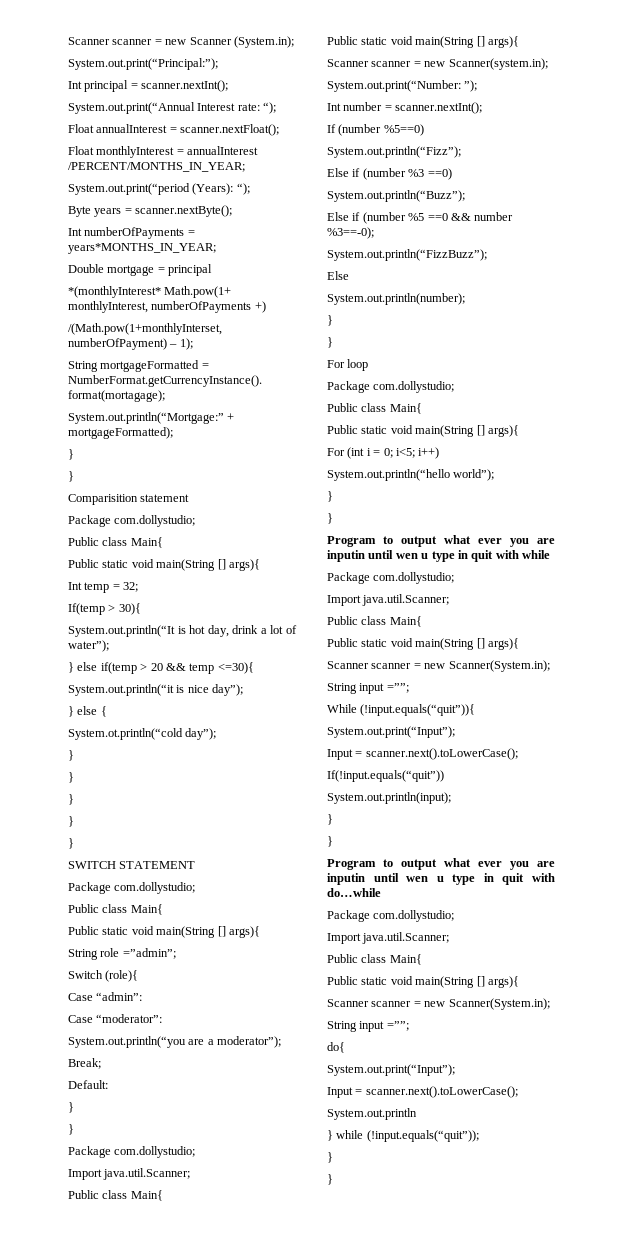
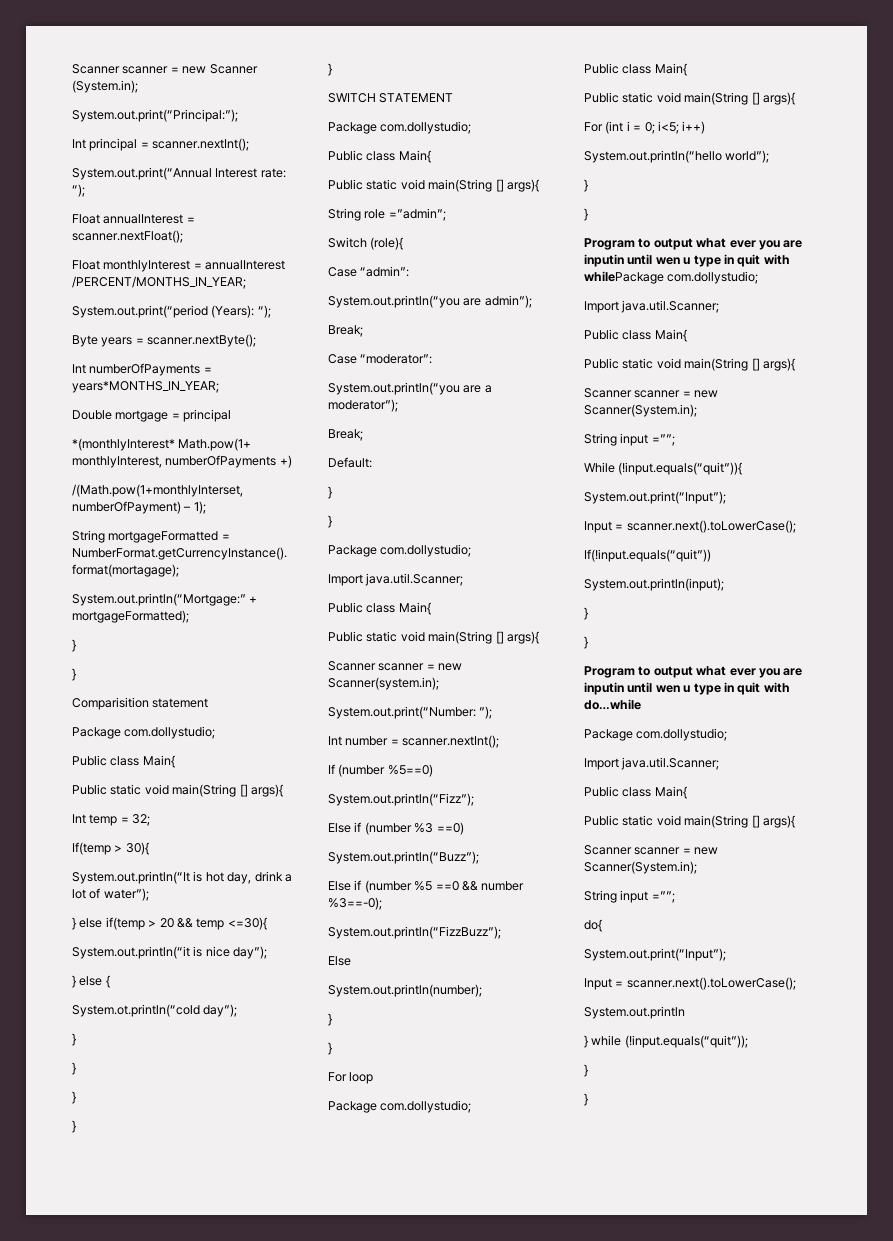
+ System.out.println(“you are admin”);
+ Break;
- Program to output what ever you are inputin until wen u type in quit with while
- Package com.dollystudio;
+ Program to output what ever you are inputin until wen u type in quit with whilePackage com.dollystudio;

